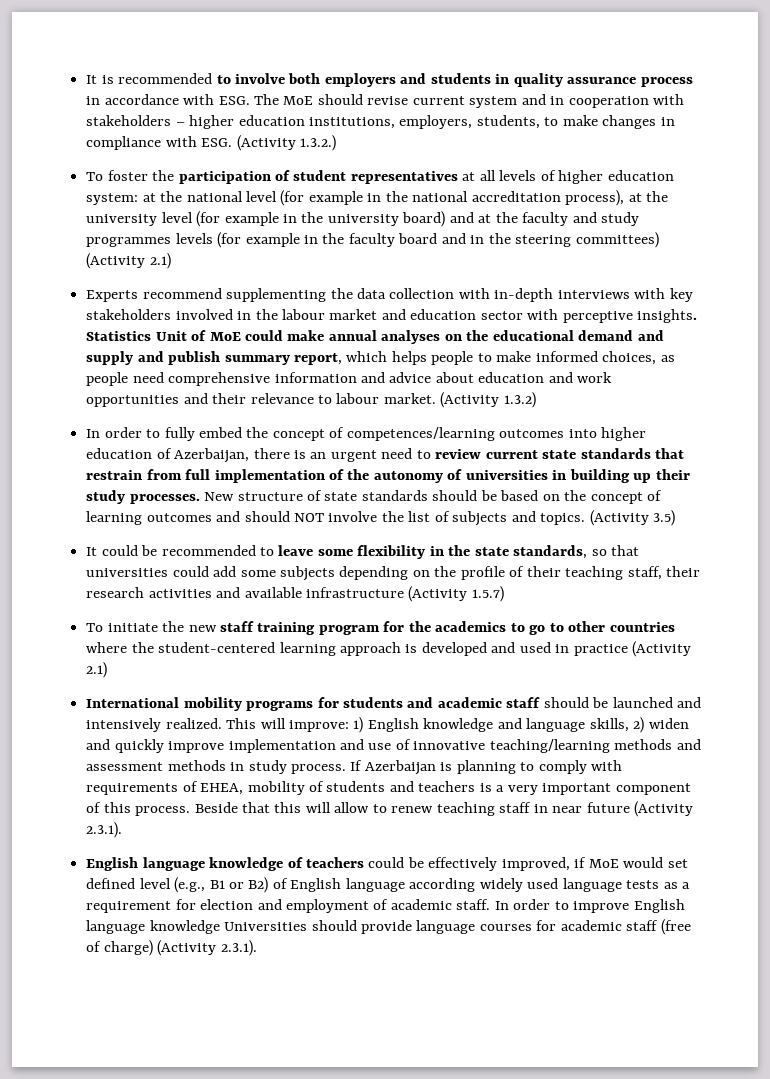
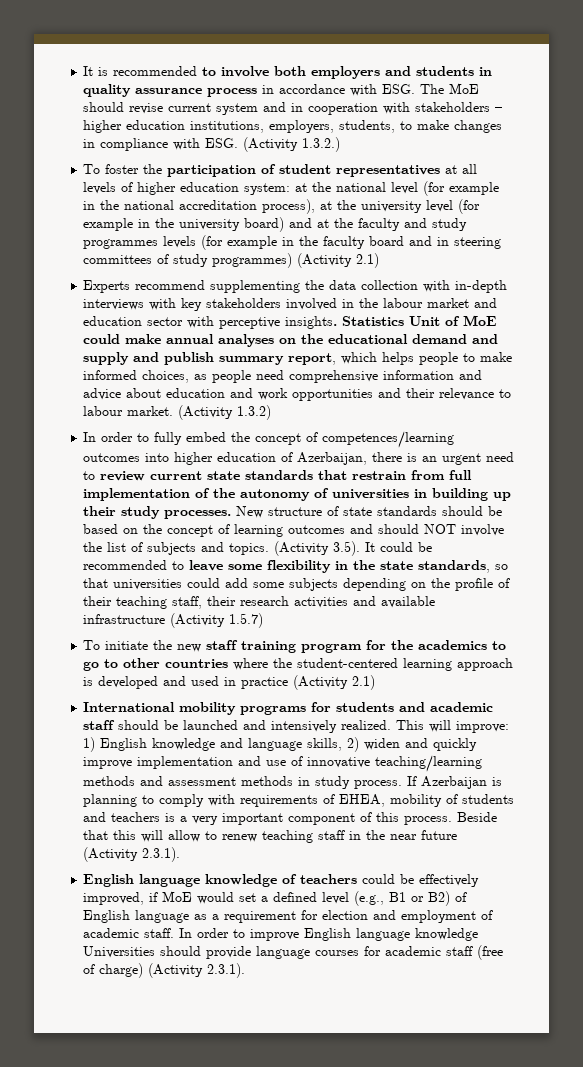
- To foster the participation of student representatives at all levels of higher education system: at the national level (for example in the national accreditation process), at the university level (for example in the university board) and at the faculty and study programmes levels (for example in the faculty board and in the steering committees) (Activity 2.1)
+ To foster the participation of student representatives at all levels of higher education system: at the national level (for example in the national accreditation process), at the university level (for example in the university board) and at the faculty and study programmes levels (for example in the faculty board and in steering committees of study programmes) (Activity 2.1)
- (Activity 3.5)
- It could be recommended to leave some flexibility in the state standards, so that universities could add some subjects depending on the profile of their teaching staff, their research activities and available infrastructure (Activity 1.5.7)
+ (Activity 3.5). It could be recommended to leave some flexibility in the state standards, so that universities could add some subjects depending on the profile of their teaching staff, their research activities and available infrastructure (Activity 1.5.7)
- Beside that this will allow to renew teaching staff in near future (Activity 2.3.1).
+ Beside that this will allow to renew teaching staff in the near future (Activity 2.3.1).
- English language knowledge of teachers could be effectively improved, if MoE would set defined level (e.g., B1 or B2) of English language according widely used language tests as a requirement for election and employment of academic staff.
+ English language knowledge of teachers could be effectively improved, if MoE would set a defined level (e.g., B1 or B2) of English language as a requirement for election and employment of academic staff.

